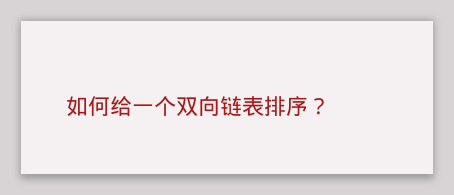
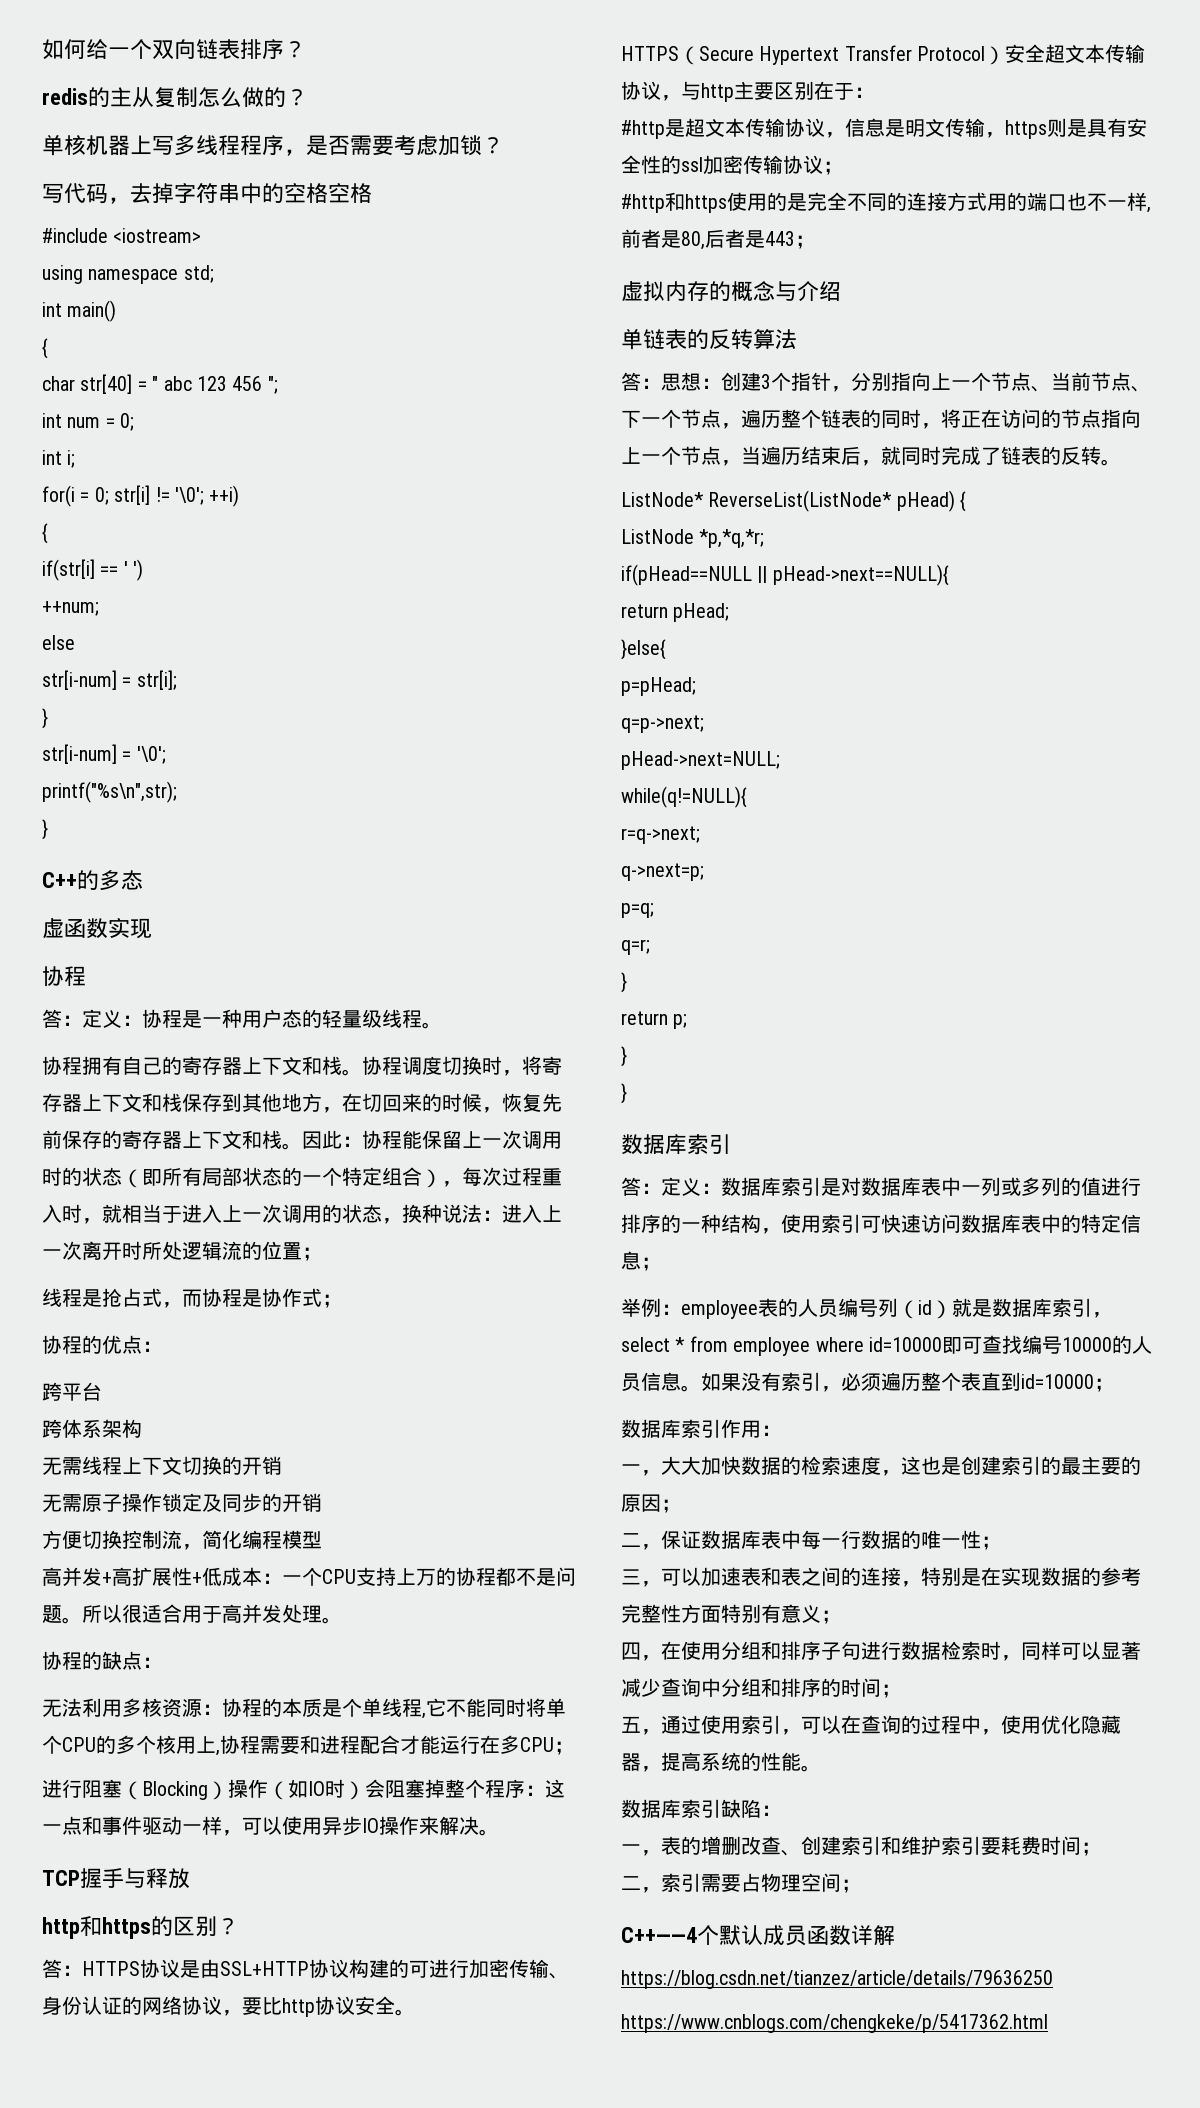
+ redis的主从复制怎么做的？
+ 单核机器上写多线程程序，是否需要考虑加锁？
+ 写代码，去掉字符串中的空格空格
+ #include <iostream>
+ using namespace std;
+ int main()
+ {
+ char str[40] = " abc 123 456 ";
+ int num = 0;
+ int i;
+ for(i = 0; str[i] != '\0'; ++i)
+ {
+ if(str[i] == ' ')
+ ++num;
+ else
+ str[i-num] = str[i];
+ }
+ str[i-num] = '\0';
+ printf("%s\n",str);
+ }
+ C++的多态
+ 虚函数实现
+ 协程
+ 答：定义：协程是一种用户态的轻量级线程。
+ 协程拥有自己的寄存器上下文和栈。协程调度切换时，将寄存器上下文和栈保存到其他地方，在切回来的时候，恢复先前保存的寄存器上下文和栈。因此：协程能保留上一次调用时的状态（即所有局部状态的一个特定组合），每次过程重入时，就相当于进入上一次调用的状态，换种说法：进入上一次离开时所处逻辑流的位置；
+ 线程是抢占式，而协程是协作式；
+ 协程的优点：
+ 跨平台
+ 跨体系架构
+ 无需线程上下文切换的开销
+ 无需原子操作锁定及同步的开销
+ 方便切换控制流，简化编程模型
+ 高并发+高扩展性+低成本：一个CPU支持上万的协程都不是问题。所以很适合用于高并发处理。
+ 协程的缺点：
+ 无法利用多核资源：协程的本质是个单线程,它不能同时将单个CPU的多个核用上,协程需要和进程配合才能运行在多CPU；
+ 进行阻塞（Blocking）操作（如IO时）会阻塞掉整个程序：这一点和事件驱动一样，可以使用异步IO操作来解决。
+ TCP握手与释放
+ http和https的区别？
+ 答：HTTPS协议是由SSL+HTTP协议构建的可进行加密传输、身份认证的网络协议，要比http协议安全。
+ HTTPS（Secure Hypertext Transfer Protocol）安全超文本传输协议，与http主要区别在于：
+ #http是超文本传输协议，信息是明文传输，https则是具有安全性的ssl加密传输协议；
+ #http和https使用的是完全不同的连接方式用的端口也不一样,前者是80,后者是443；
+ 虚拟内存的概念与介绍
+ 单链表的反转算法
+ 答：思想：创建3个指针，分别指向上一个节点、当前节点、下一个节点，遍历整个链表的同时，将正在访问的节点指向上一个节点，当遍历结束后，就同时完成了链表的反转。
+ ListNode* ReverseList(ListNode* pHead) {
+ ListNode *p,*q,*r;
+ if(pHead==NULL || pHead->next==NULL){
+ return pHead;
+ }else{
+ p=pHead;
+ q=p->next;
+ pHead->next=NULL;
+ while(q!=NULL){
+ r=q->next;
+ q->next=p;
+ p=q;
+ q=r;
+ }
+ return p;
+ }
+ }
+ 数据库索引
+ 答：定义：数据库索引是对数据库表中一列或多列的值进行排序的一种结构，使用索引可快速访问数据库表中的特定信息；
+ 举例：employee表的人员编号列（id）就是数据库索引，select * from employee where id=10000即可查找编号10000的人员信息。如果没有索引，必须遍历整个表直到id=10000；
+ 数据库索引作用：
+ 一，大大加快数据的检索速度，这也是创建索引的最主要的原因；
+ 二，保证数据库表中每一行数据的唯一性；
+ 三，可以加速表和表之间的连接，特别是在实现数据的参考完整性方面特别有意义；
+ 四，在使用分组和排序子句进行数据检索时，同样可以显著减少查询中分组和排序的时间；
+ 五，通过使用索引，可以在查询的过程中，使用优化隐藏器，提高系统的性能。
+ 数据库索引缺陷：
+ 一，表的增删改查、创建索引和维护索引要耗费时间；
+ 二，索引需要占物理空间；
+ C++——4个默认成员函数详解
+ https://blog.csdn.net/tianzez/article/details/79636250
+ https://www.cnblogs.com/chengkeke/p/5417362.html

